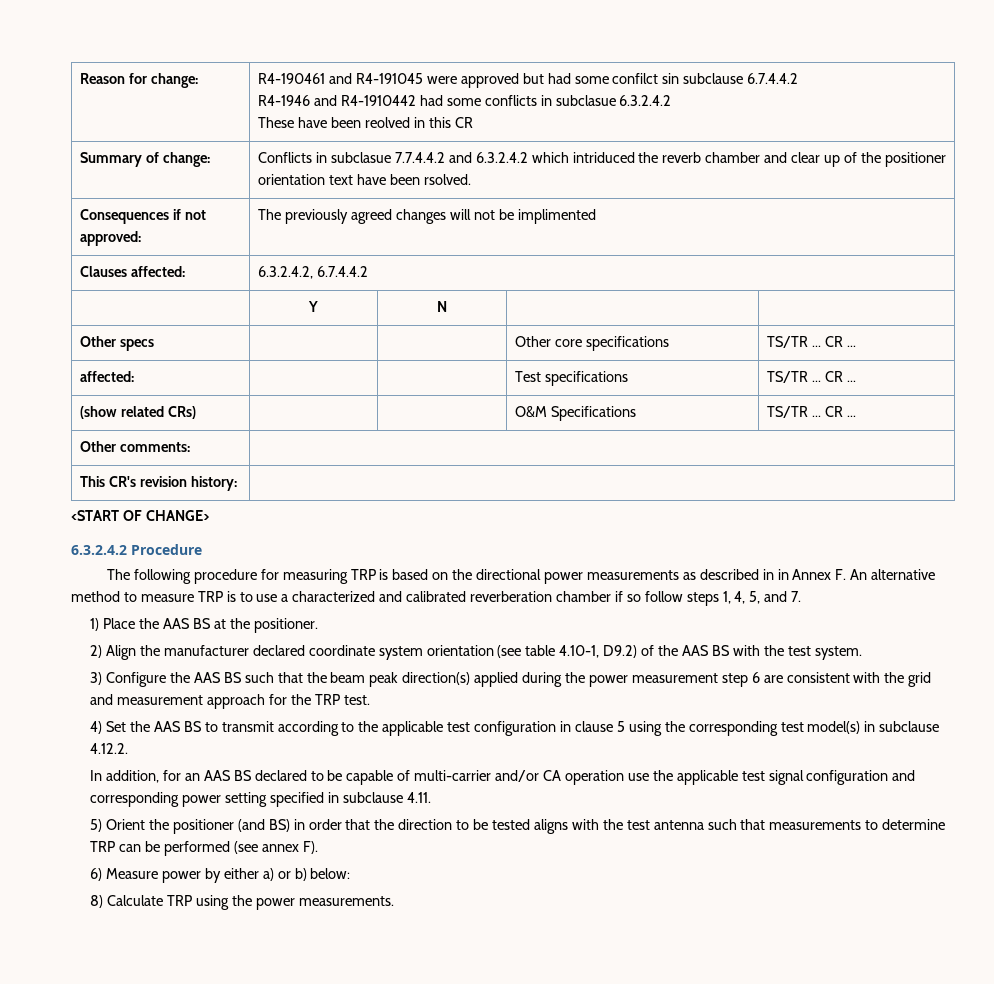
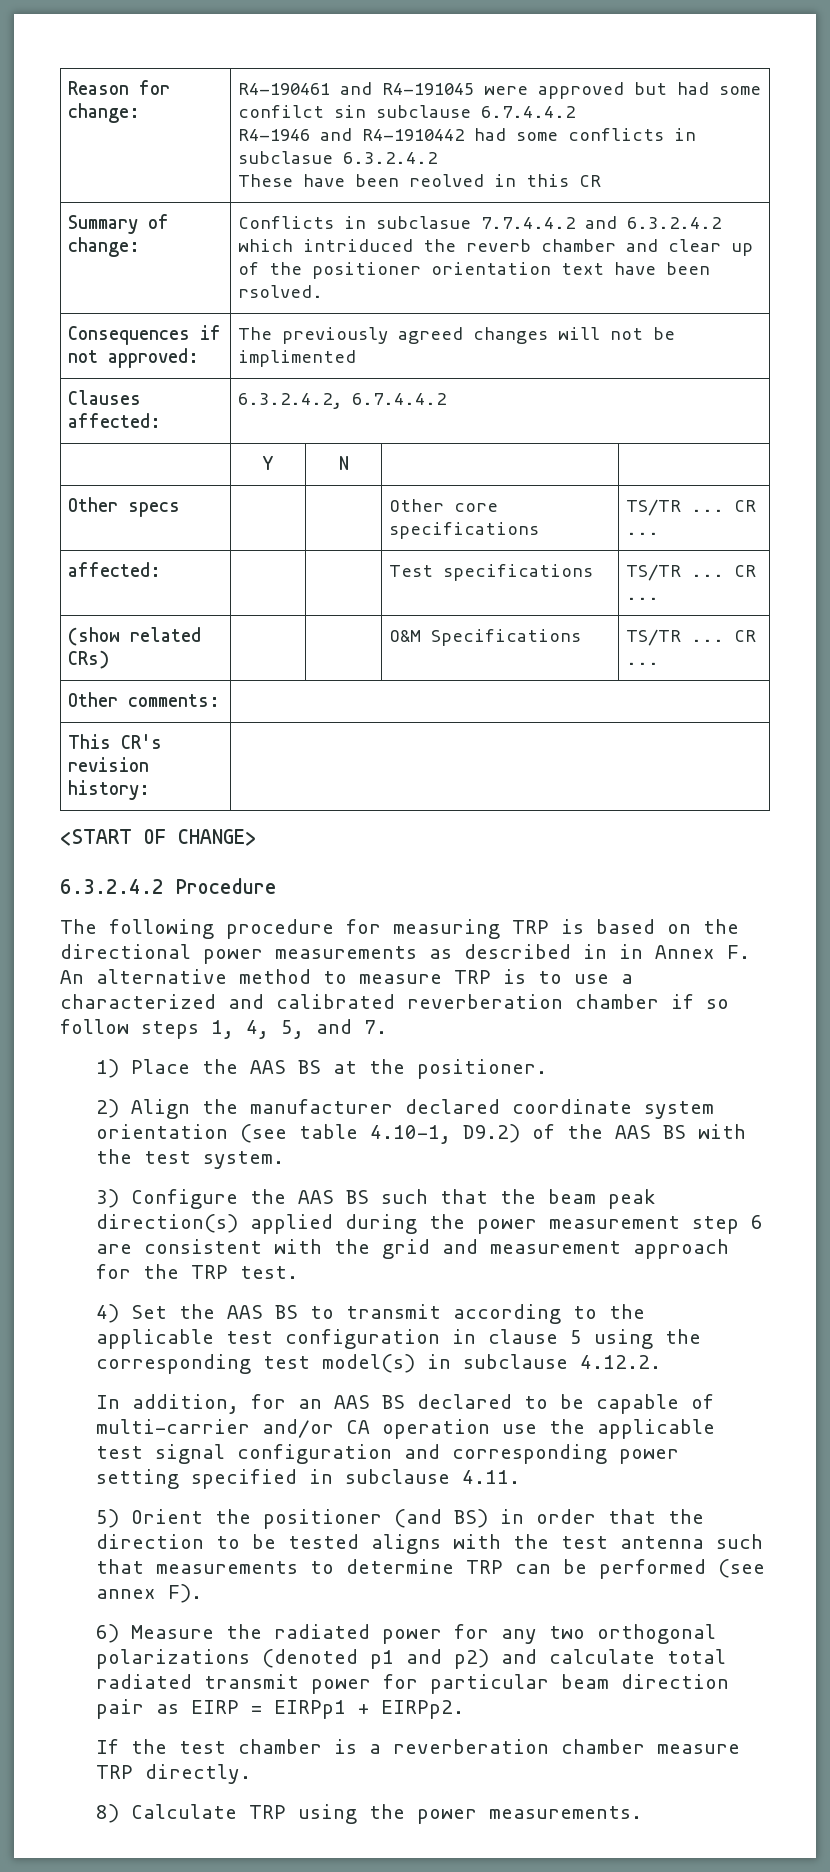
- 6) Measure power by either a) or b) below:
+ 6) Measure the radiated power for any two orthogonal polarizations (denoted p1 and p2) and calculate total radiated transmit power for particular beam direction pair as EIRP = EIRPp1 + EIRPp2.
+ If the test chamber is a reverberation chamber measure TRP directly.

